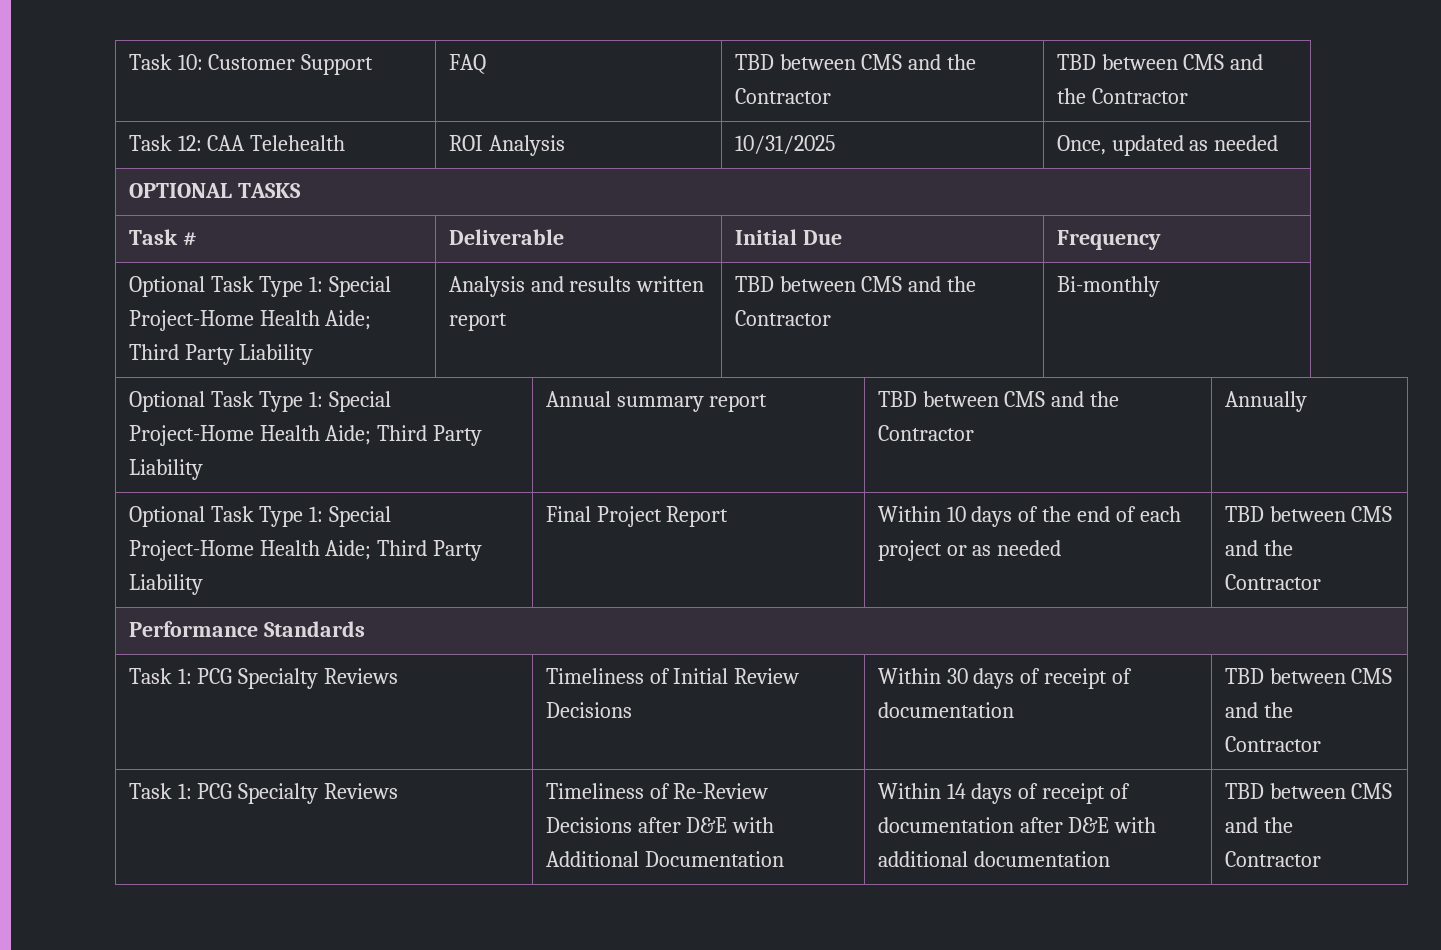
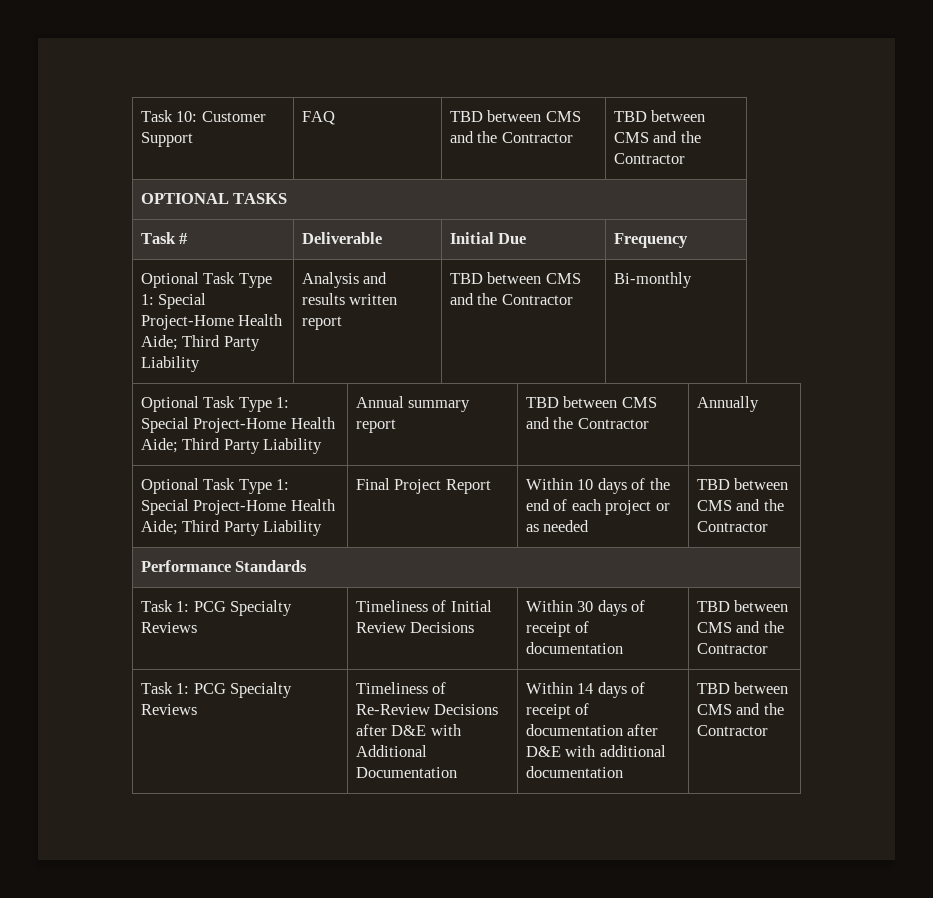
- Task 12: CAA Telehealth | ROI Analysis | 10/31/2025 | Once, updated as needed

